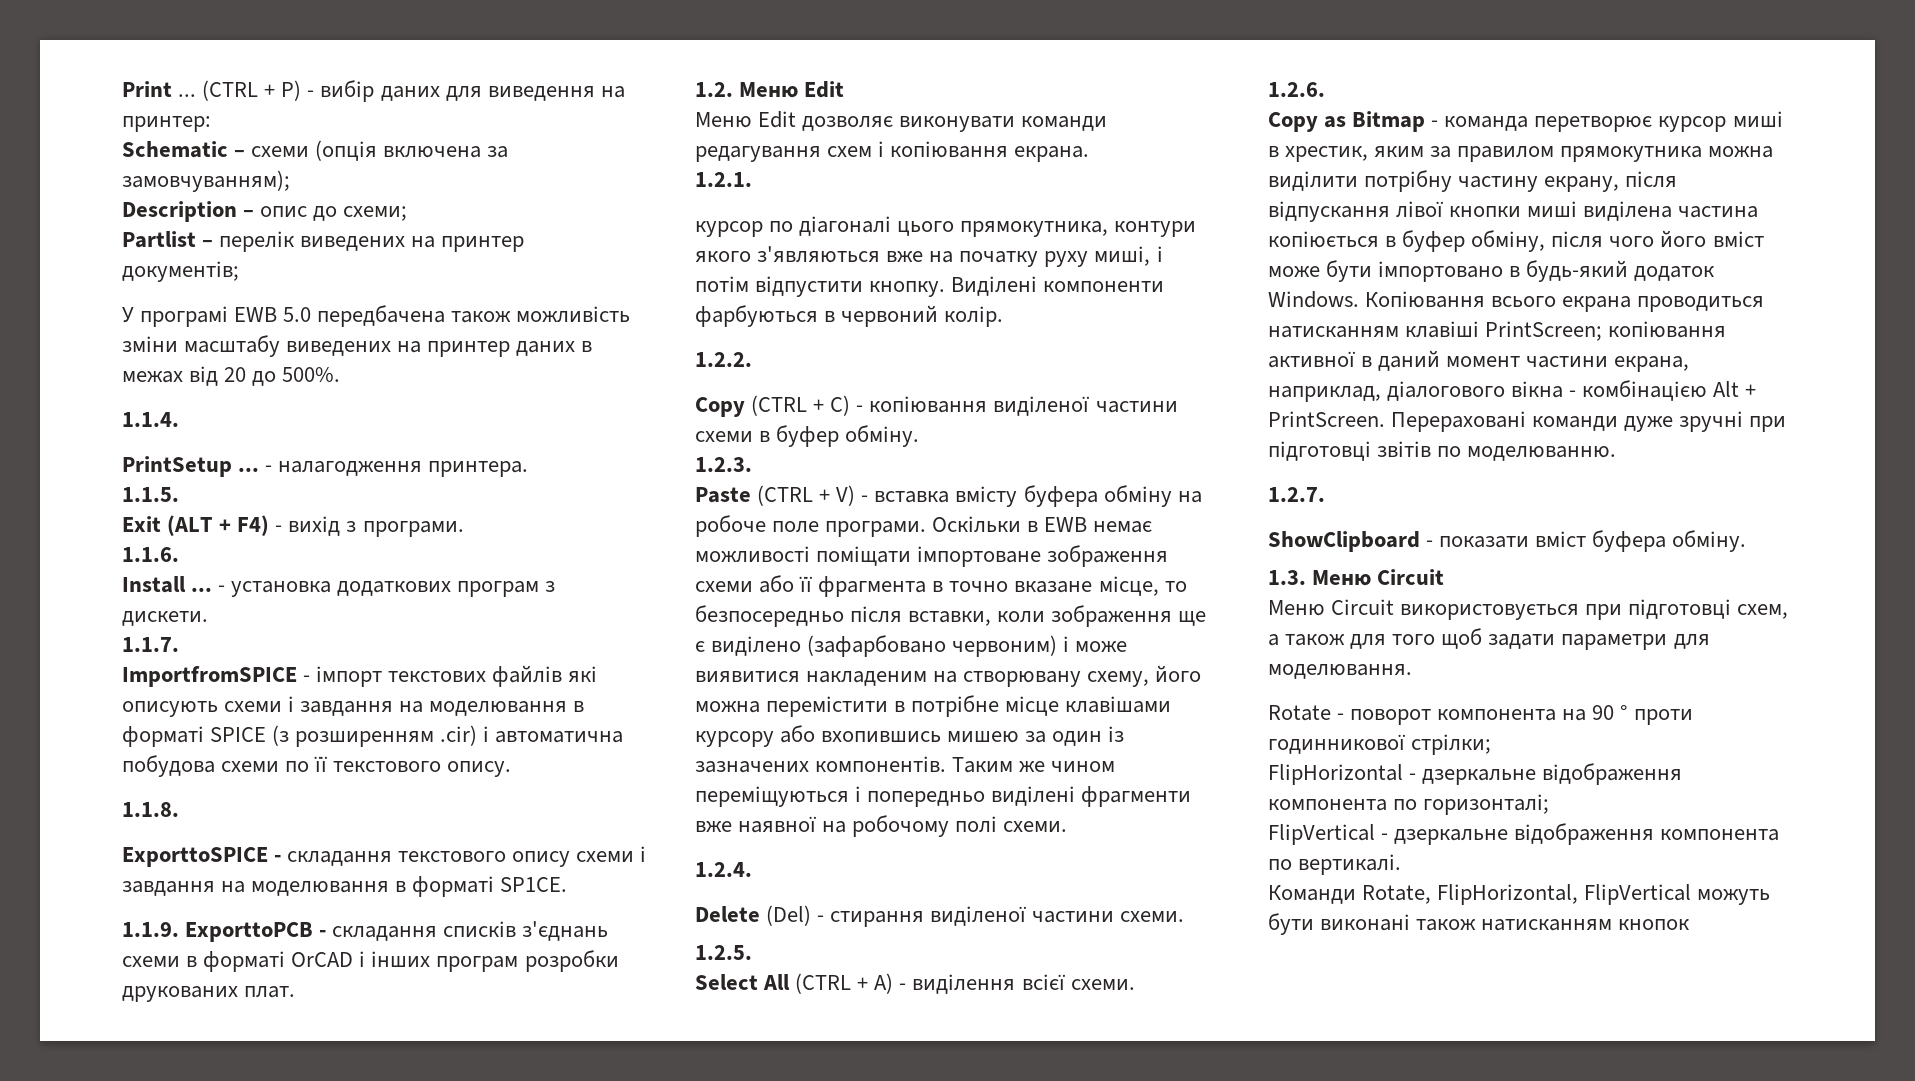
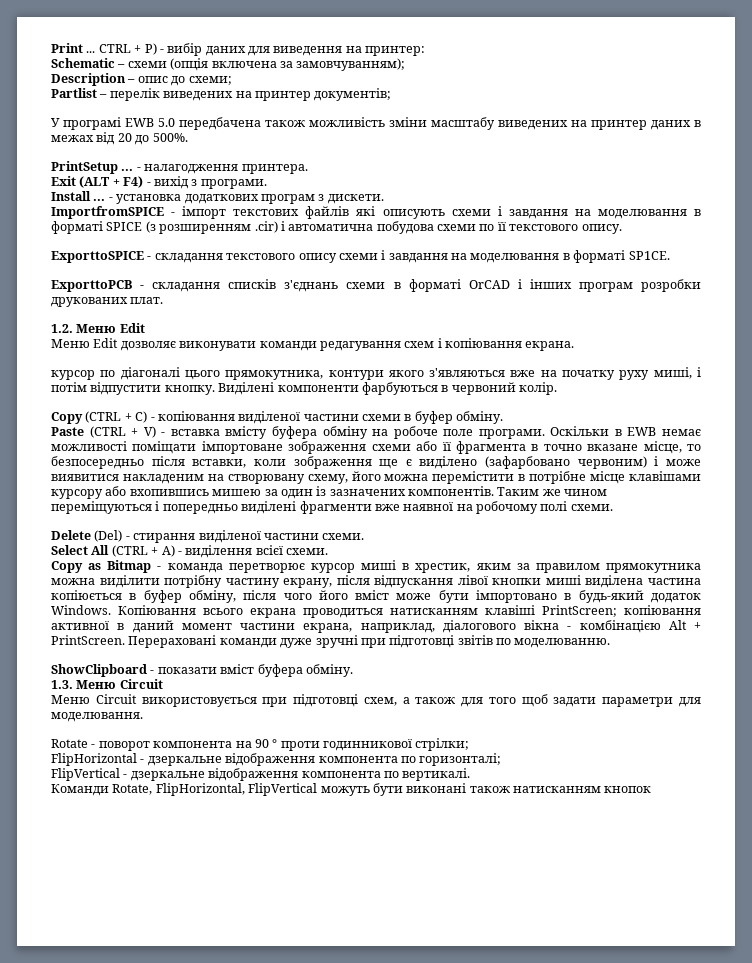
- (CTRL + P) - вибір даних для виведення на принтер:
+ CTRL + P) - вибір даних для виведення на принтер:
- 1.1.4.
- 1.1.5.
- 1.1.6.
- 1.1.7.
- 1.1.8.
- 1.1.9. ExporttoPCB - складання списків з'єднань схеми в форматі OrCAD і інших програм розробки друкованих плат.
+ ExporttoPCB - складання списків з'єднань схеми в форматі OrCAD і інших програм розробки друкованих плат.
- 1.2.1.
- 1.2.2.
- 1.2.3.
- 1.2.4.
- 1.2.5.
- 1.2.6.
- 1.2.7.

